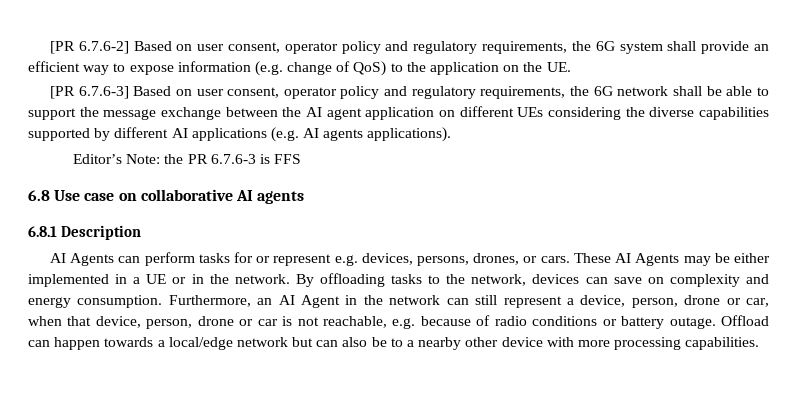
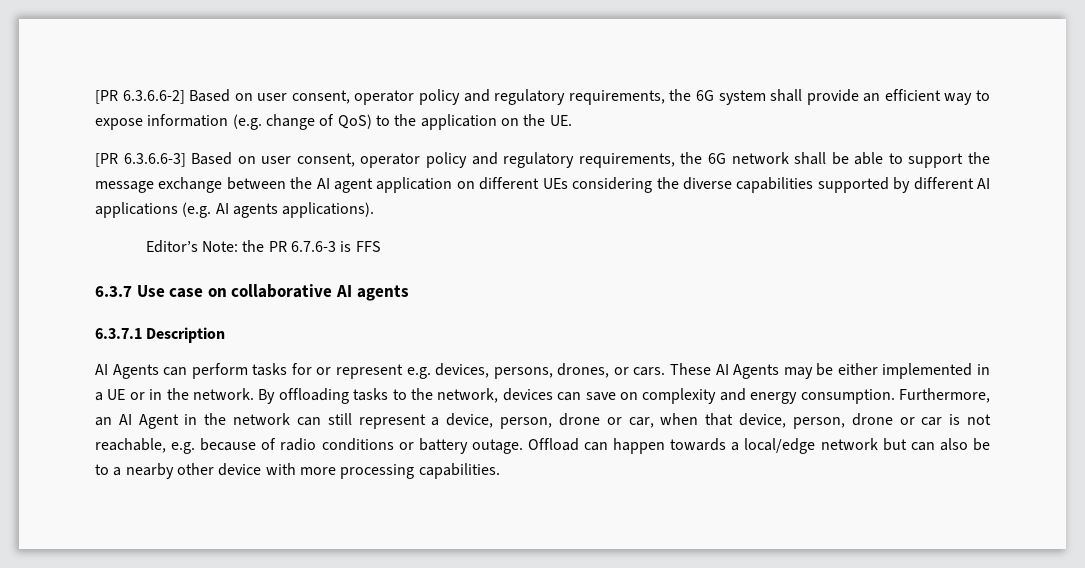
- [PR 6.7.6-2] Based on user consent, operator policy and regulatory requirements, the 6G system shall provide an efficient way to expose information (e.g. change of QoS) to the application on the UE.
+ [PR 6.3.6.6-2] Based on user consent, operator policy and regulatory requirements, the 6G system shall provide an efficient way to expose information (e.g. change of QoS) to the application on the UE.
- [PR 6.7.6-3] Based on user consent, operator policy and regulatory requirements, the 6G network shall be able to support the message exchange between the AI agent application on different UEs considering the diverse capabilities supported by different AI applications (e.g. AI agents applications).
+ [PR 6.3.6.6-3] Based on user consent, operator policy and regulatory requirements, the 6G network shall be able to support the message exchange between the AI agent application on different UEs considering the diverse capabilities supported by different AI applications (e.g. AI agents applications).
- 6.8 Use case on collaborative AI agents
+ 6.3.7 Use case on collaborative AI agents
- 6.8.1 Description
+ 6.3.7.1 Description

